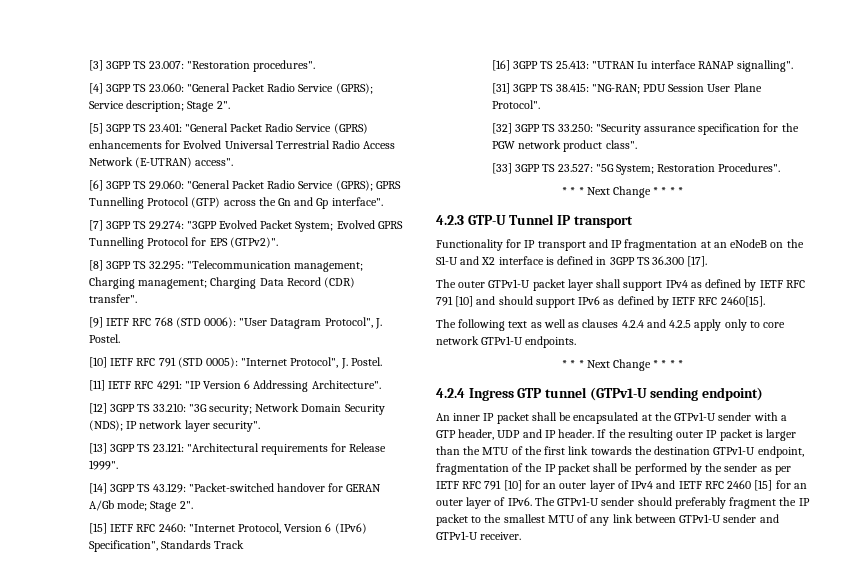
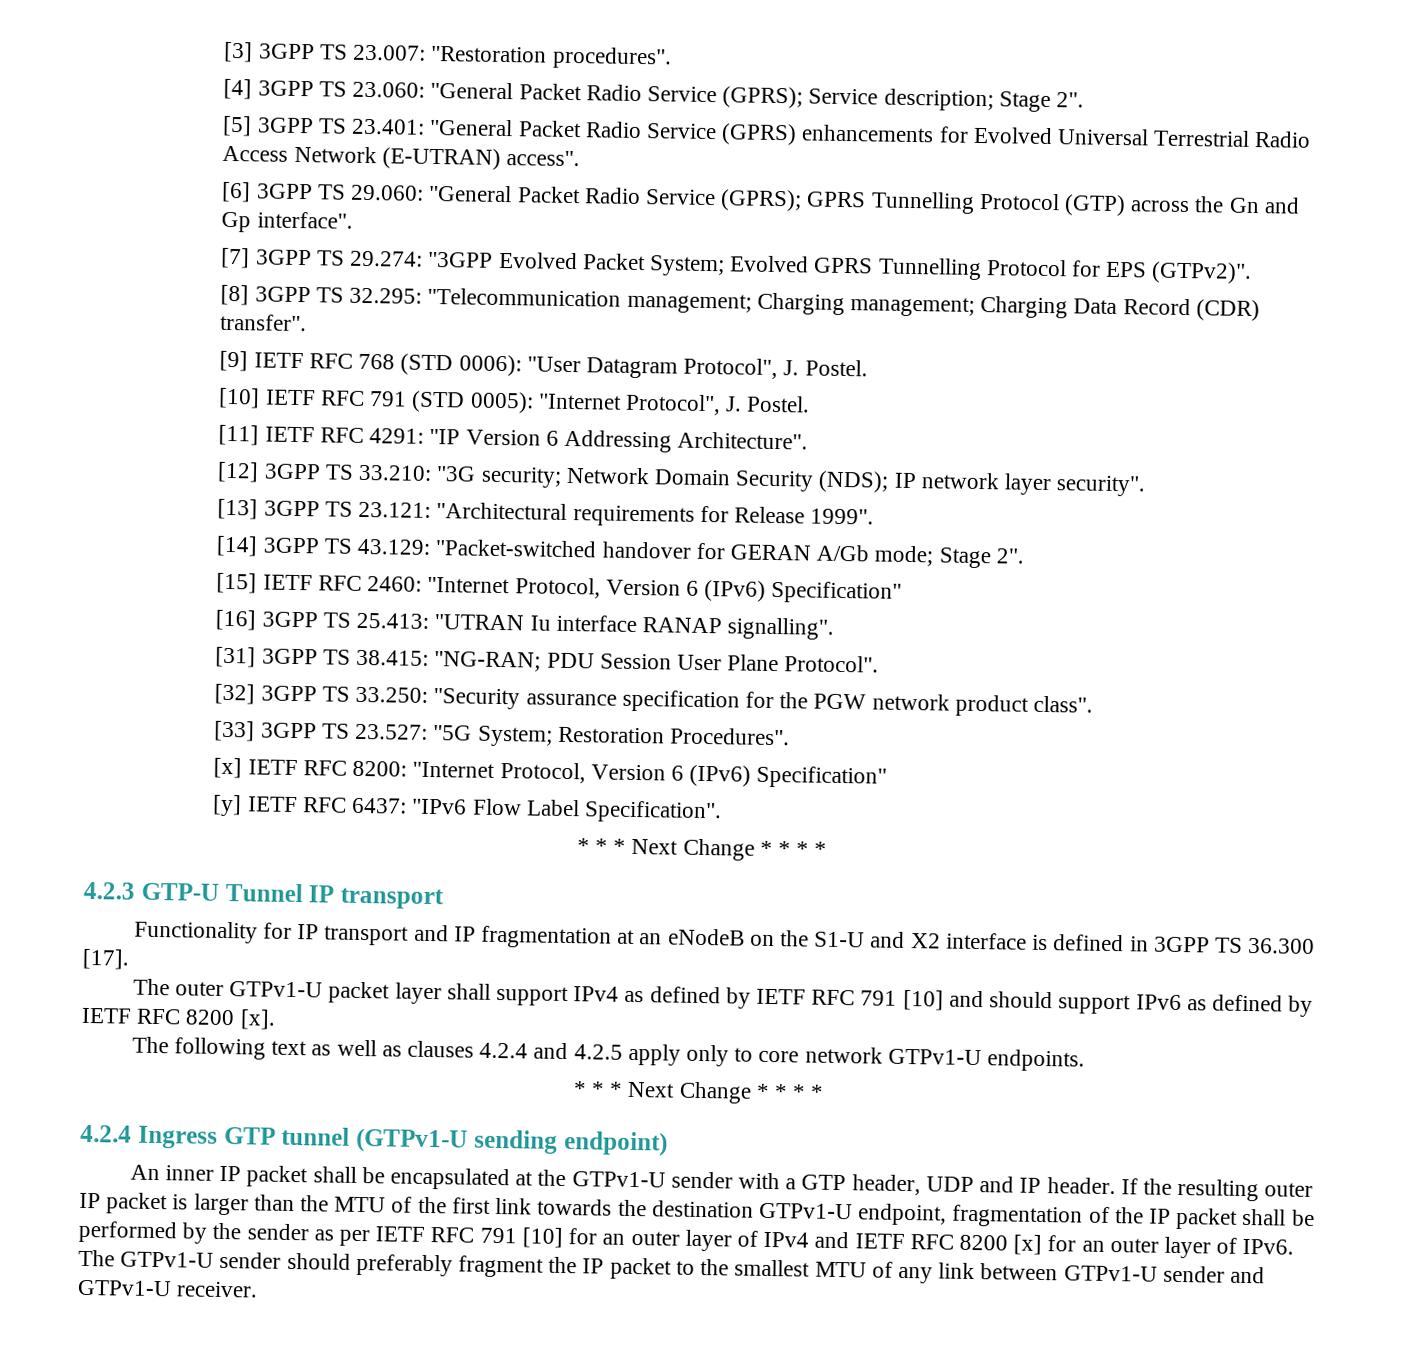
- [15] IETF RFC 2460: "Internet Protocol, Version 6 (IPv6) Specification", Standards Track
+ [15] IETF RFC 2460: "Internet Protocol, Version 6 (IPv6) Specification"
+ [x] IETF RFC 8200: "Internet Protocol, Version 6 (IPv6) Specification"
+ [y] IETF RFC 6437: "IPv6 Flow Label Specification".
- The outer GTPv1-U packet layer shall support IPv4 as defined by IETF RFC 791 [10] and should support IPv6 as defined by IETF RFC 2460[15].
+ The outer GTPv1-U packet layer shall support IPv4 as defined by IETF RFC 791 [10] and should support IPv6 as defined by IETF RFC 8200 [x].
- If the resulting outer IP packet is larger than the MTU of the first link towards the destination GTPv1-U endpoint, fragmentation of the IP packet shall be performed by the sender as per IETF RFC 791 [10] for an outer layer of IPv4 and IETF RFC 2460 [15] for an outer layer of IPv6.
+ If the resulting outer IP packet is larger than the MTU of the first link towards the destination GTPv1-U endpoint, fragmentation of the IP packet shall be performed by the sender as per IETF RFC 791 [10] for an outer layer of IPv4 and IETF RFC 8200 [x] for an outer layer of IPv6.

